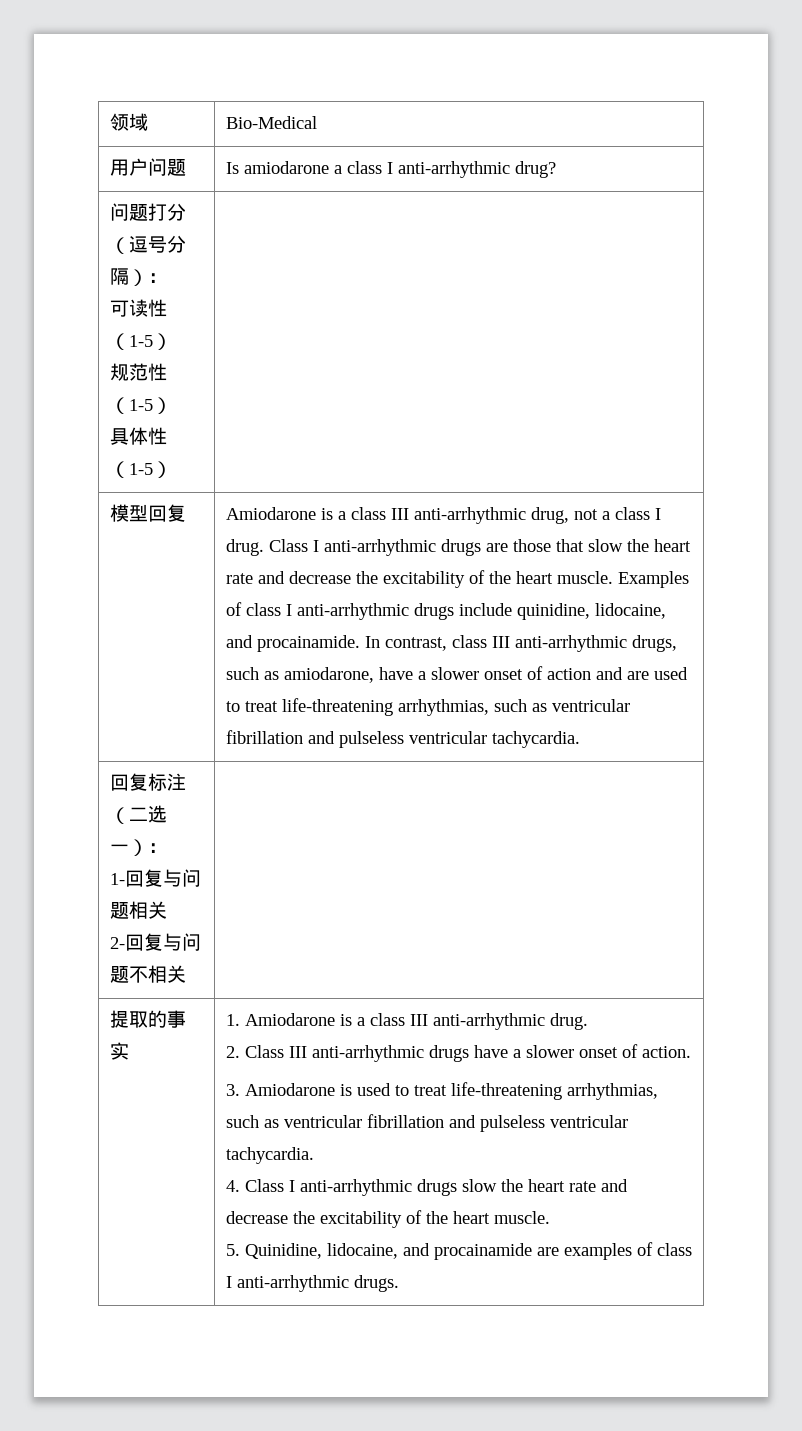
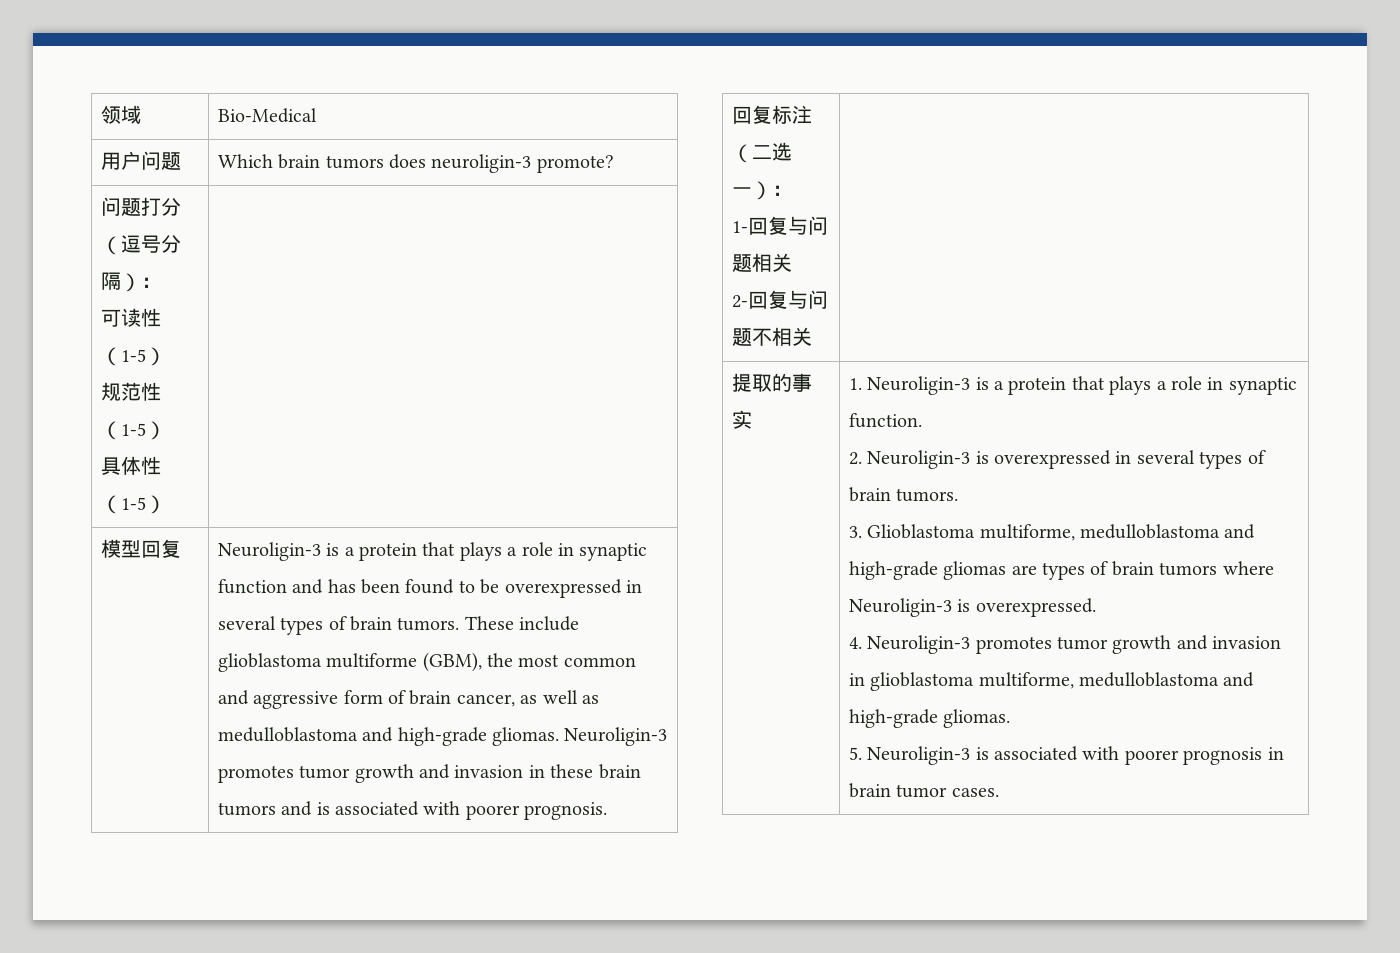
- 用户问题 | Is amiodarone a class I anti-arrhythmic drug?
+ 用户问题 | Which brain tumors does neuroligin-3 promote?
- Amiodarone is a class III anti-arrhythmic drug, not a class I drug. Class I anti-arrhythmic drugs are those that slow the heart rate and decrease the excitability of the heart muscle. Examples of class I anti-arrhythmic drugs include quinidine, lidocaine, and procainamide. In contrast, class III anti-arrhythmic drugs, such as amiodarone, have a slower onset of action and are used to treat life-threatening arrhythmias, such as ventricular fibrillation and pulseless ventricular tachycardia.
+ Neuroligin-3 is a protein that plays a role in synaptic function and has been found to be overexpressed in several types of brain tumors. These include glioblastoma multiforme (GBM), the most common and aggressive form of brain cancer, as well as medulloblastoma and high-grade gliomas. Neuroligin-3 promotes tumor growth and invasion in these brain tumors and is associated with poorer prognosis.
- 1. Amiodarone is a class III anti-arrhythmic drug.
- 2. Class III anti-arrhythmic drugs have a slower onset of action.
- 3. Amiodarone is used to treat life-threatening arrhythmias, such as ventricular fibrillation and pulseless ventricular tachycardia.
- 4. Class I anti-arrhythmic drugs slow the heart rate and decrease the excitability of the heart muscle.
- 5. Quinidine, lidocaine, and procainamide are examples of class I anti-arrhythmic drugs.
+ 1. Neuroligin-3 is a protein that plays a role in synaptic function.
+ 2. Neuroligin-3 is overexpressed in several types of brain tumors.
+ 3. Glioblastoma multiforme, medulloblastoma and high-grade gliomas are types of brain tumors where Neuroligin-3 is overexpressed.
+ 4. Neuroligin-3 promotes tumor growth and invasion in glioblastoma multiforme, medulloblastoma and high-grade gliomas.
+ 5. Neuroligin-3 is associated with poorer prognosis in brain tumor cases.

